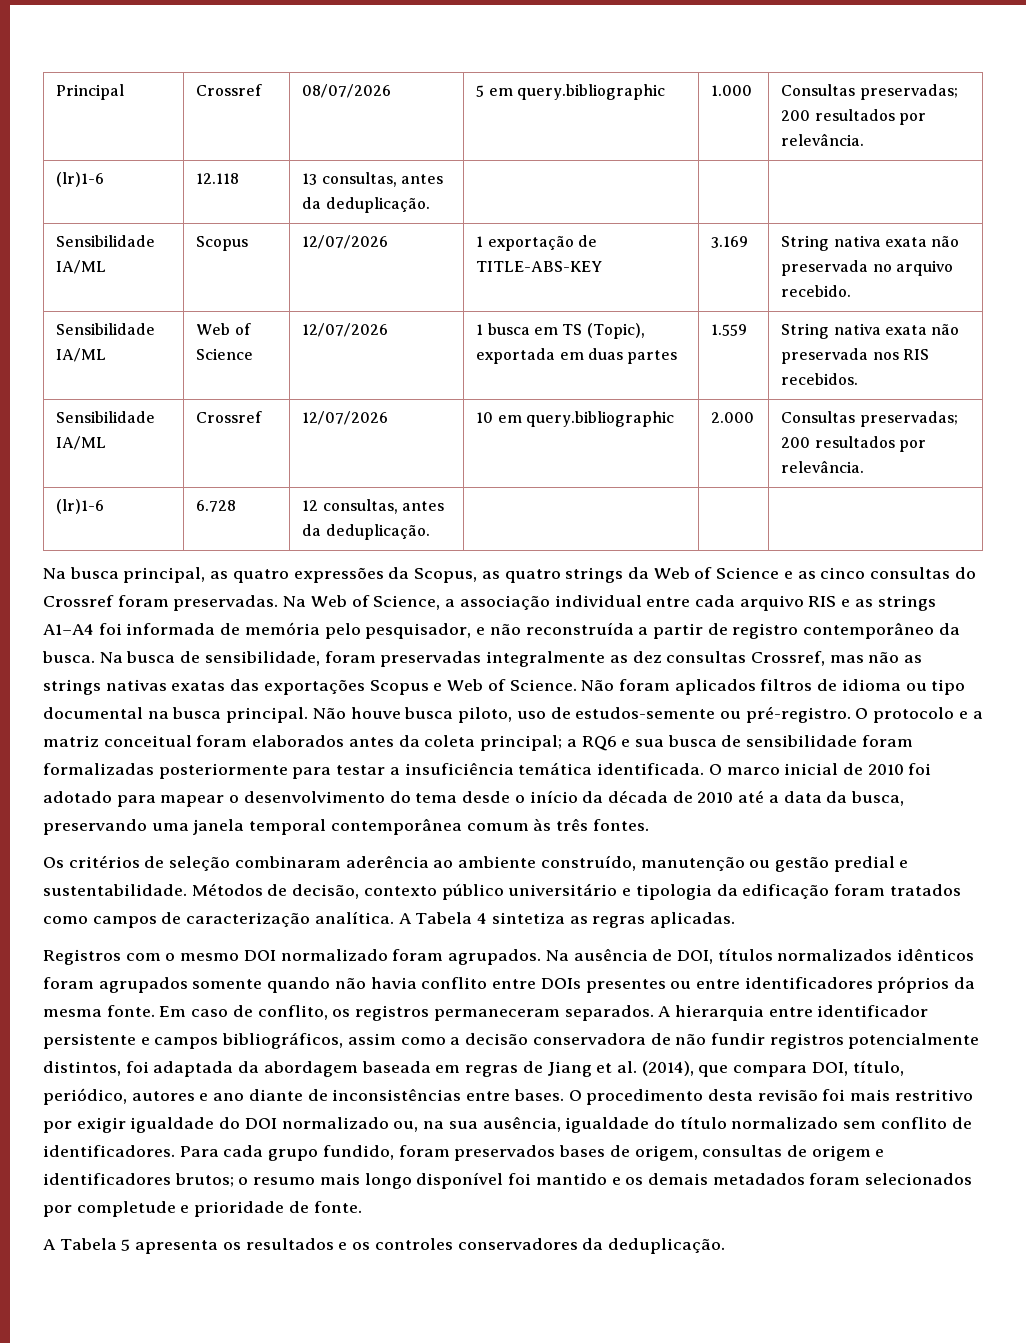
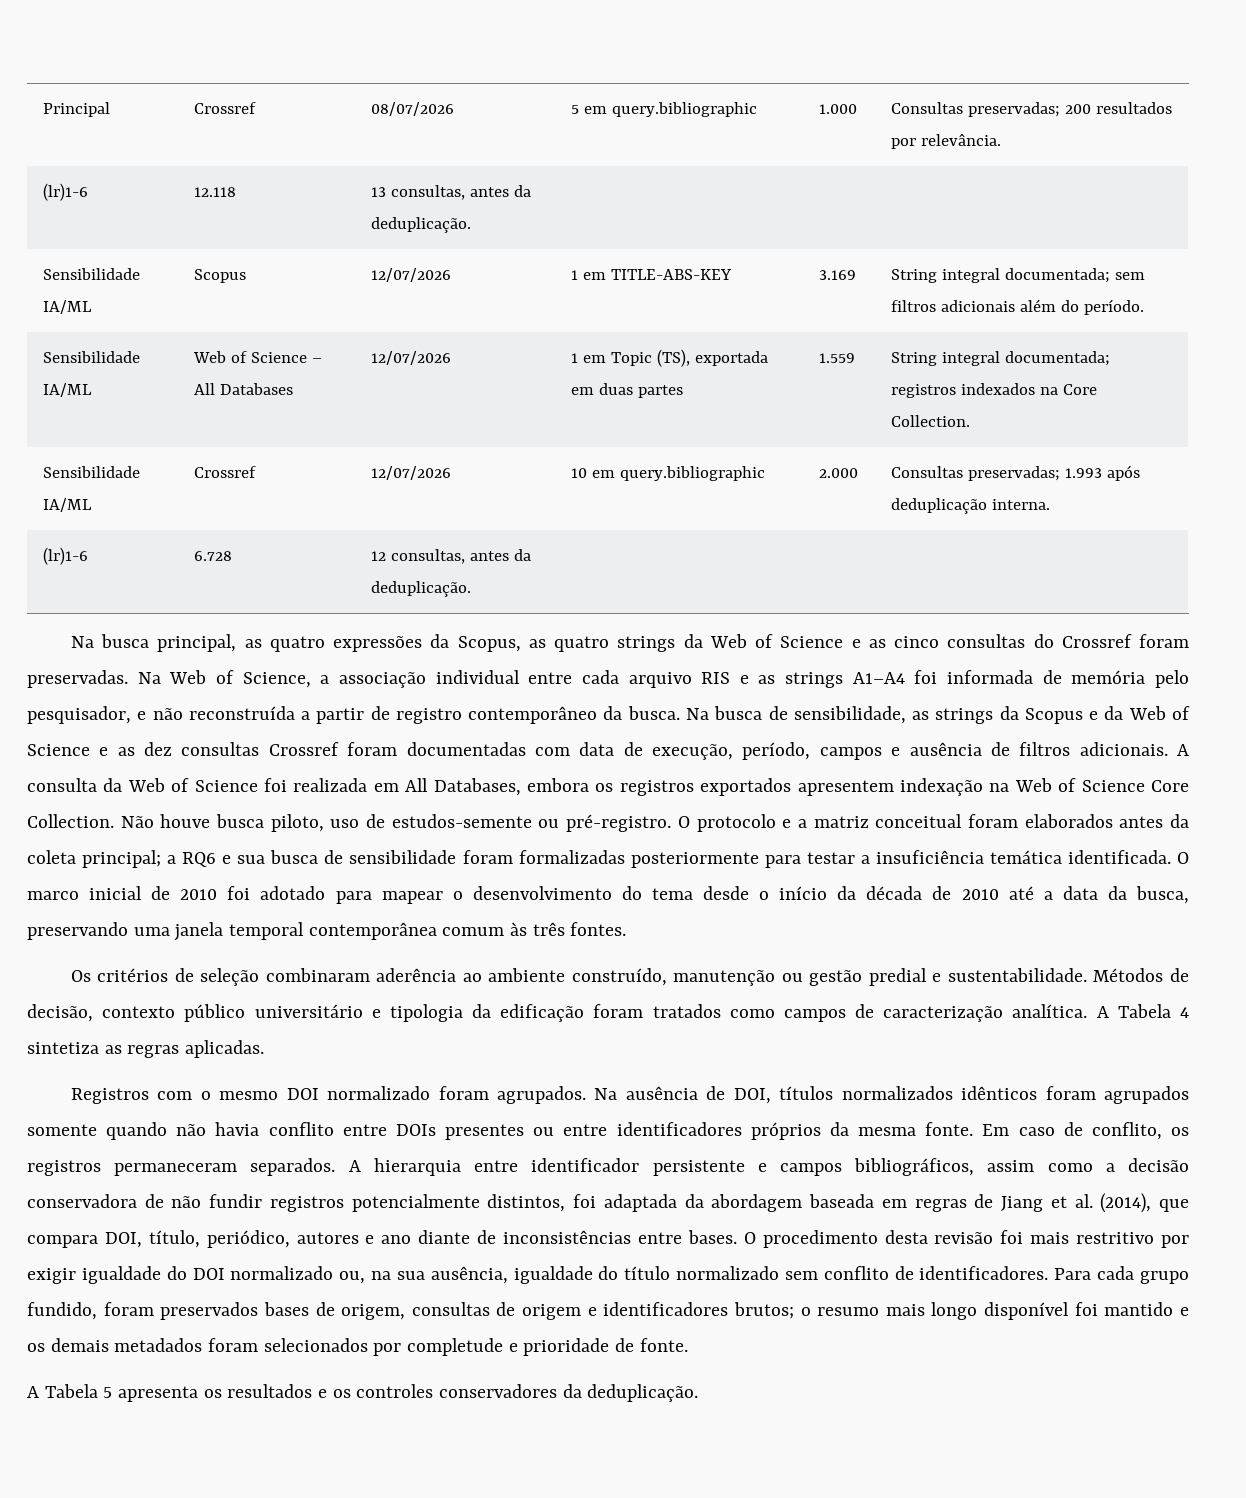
- Sensibilidade IA/ML | Scopus | 12/07/2026 | 1 exportação de TITLE-ABS-KEY | 3.169 | String nativa exata não preservada no arquivo recebido.
+ Sensibilidade IA/ML | Scopus | 12/07/2026 | 1 em TITLE-ABS-KEY | 3.169 | String integral documentada; sem filtros adicionais além do período.
- Sensibilidade IA/ML | Web of Science | 12/07/2026 | 1 busca em TS (Topic), exportada em duas partes | 1.559 | String nativa exata não preservada nos RIS recebidos.
+ Sensibilidade IA/ML | Web of Science – All Databases | 12/07/2026 | 1 em Topic (TS), exportada em duas partes | 1.559 | String integral documentada; registros indexados na Core Collection.
- Sensibilidade IA/ML | Crossref | 12/07/2026 | 10 em query.bibliographic | 2.000 | Consultas preservadas; 200 resultados por relevância.
+ Sensibilidade IA/ML | Crossref | 12/07/2026 | 10 em query.bibliographic | 2.000 | Consultas preservadas; 1.993 após deduplicação interna.
- Na busca de sensibilidade, foram preservadas integralmente as dez consultas Crossref, mas não as strings nativas exatas das exportações Scopus e Web of Science. Não foram aplicados filtros de idioma ou tipo documental na busca principal.
+ Na busca de sensibilidade, as strings da Scopus e da Web of Science e as dez consultas Crossref foram documentadas com data de execução, período, campos e ausência de filtros adicionais. A consulta da Web of Science foi realizada em All Databases, embora os registros exportados apresentem indexação na Web of Science Core Collection.

